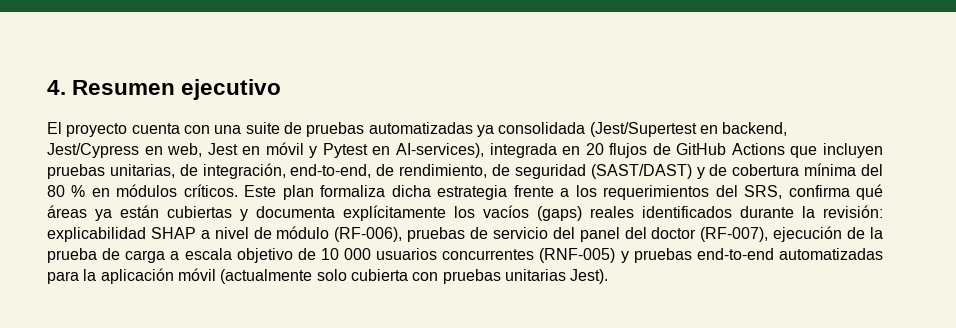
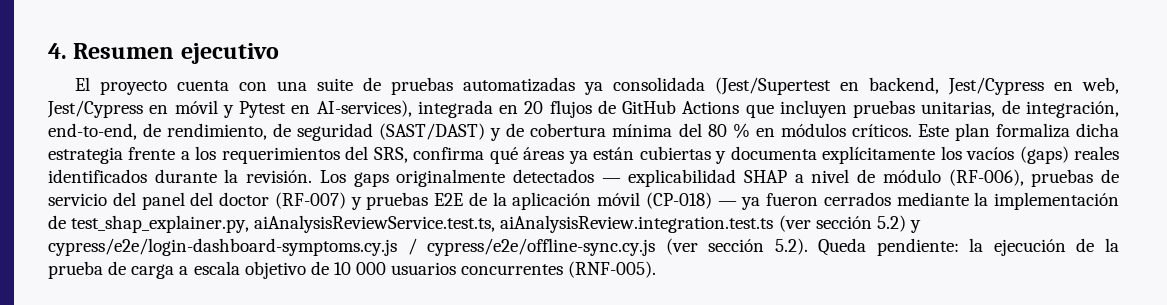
- El proyecto cuenta con una suite de pruebas automatizadas ya consolidada (Jest/Supertest en backend, Jest/Cypress en web, Jest en móvil y Pytest en AI-services), integrada en 20 flujos de GitHub Actions que incluyen pruebas unitarias, de integración, end-to-end, de rendimiento, de seguridad (SAST/DAST) y de cobertura mínima del 80 % en módulos críticos.
+ El proyecto cuenta con una suite de pruebas automatizadas ya consolidada (Jest/Supertest en backend, Jest/Cypress en web, Jest/Cypress en móvil y Pytest en AI-services), integrada en 20 flujos de GitHub Actions que incluyen pruebas unitarias, de integración, end-to-end, de rendimiento, de seguridad (SAST/DAST) y de cobertura mínima del 80 % en módulos críticos.
- Este plan formaliza dicha estrategia frente a los requerimientos del SRS, confirma qué áreas ya están cubiertas y documenta explícitamente los vacíos (gaps) reales identificados durante la revisión: explicabilidad SHAP a nivel de módulo (RF-006), pruebas de servicio del panel del doctor (RF-007), ejecución de la prueba de carga a escala objetivo de 10 000 usuarios concurrentes (RNF-005) y pruebas end-to-end automatizadas para la aplicación móvil (actualmente solo cubierta con pruebas unitarias Jest).
+ Este plan formaliza dicha estrategia frente a los requerimientos del SRS, confirma qué áreas ya están cubiertas y documenta explícitamente los vacíos (gaps) reales identificados durante la revisión. Los gaps originalmente detectados — explicabilidad SHAP a nivel de módulo (RF-006), pruebas de servicio del panel del doctor (RF-007) y pruebas E2E de la aplicación móvil (CP-018) — ya fueron cerrados mediante la implementación de test_shap_explainer.py, aiAnalysisReviewService.test.ts, aiAnalysisReview.integration.test.ts (ver sección 5.2) y cypress/e2e/login-dashboard-symptoms.cy.js / cypress/e2e/offline-sync.cy.js (ver sección 5.2). Queda pendiente: la ejecución de la prueba de carga a escala objetivo de 10 000 usuarios concurrentes (RNF-005).

